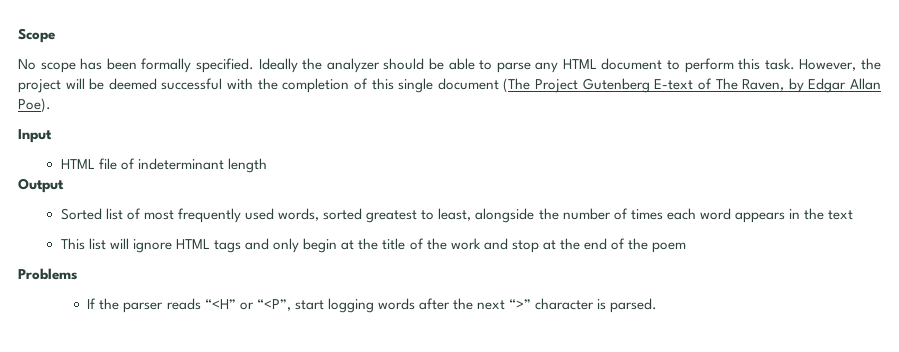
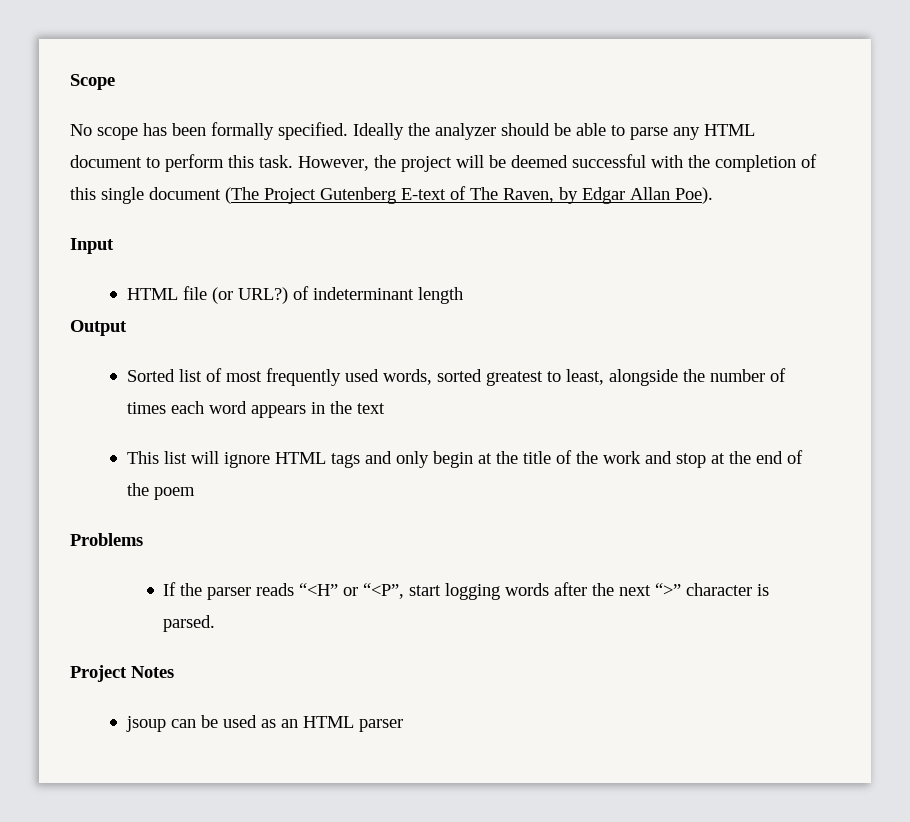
- HTML file of indeterminant length
+ HTML file (or URL?) of indeterminant length
+ Project Notes
+ jsoup can be used as an HTML parser

